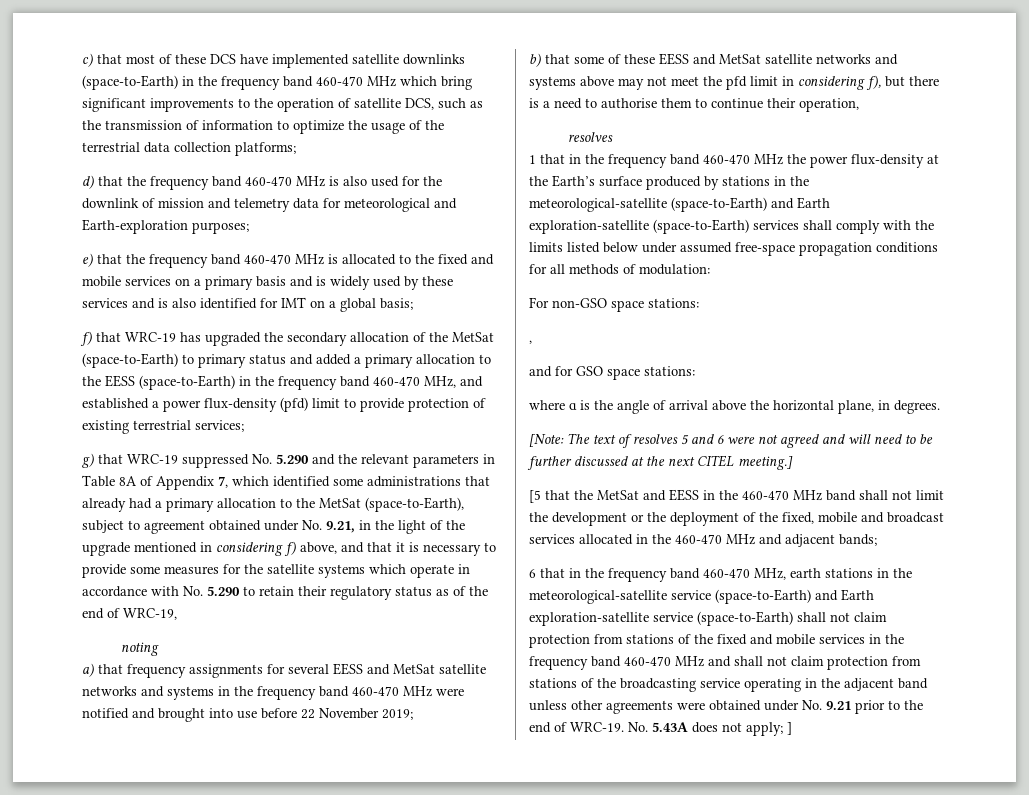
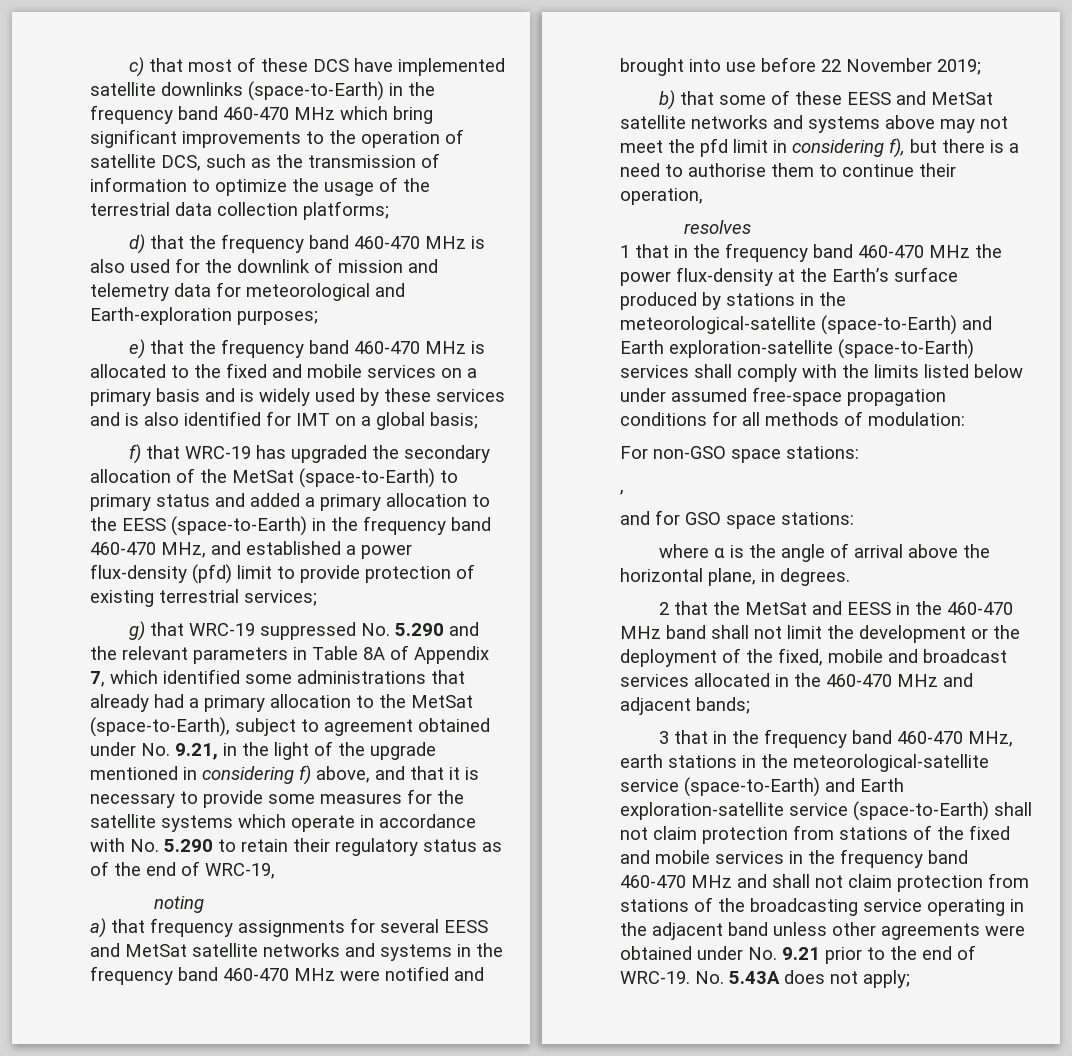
- [Note: The text of resolves 5 and 6 were not agreed and will need to be further discussed at the next CITEL meeting.]
- [5 that the MetSat and EESS in the 460-470 MHz band shall not limit the development or the deployment of the fixed, mobile and broadcast services allocated in the 460-470 MHz and adjacent bands;
+ 2 that the MetSat and EESS in the 460-470 MHz band shall not limit the development or the deployment of the fixed, mobile and broadcast services allocated in the 460-470 MHz and adjacent bands;
- 6 that in the frequency band 460-470 MHz, earth stations in the meteorological-satellite service (space-to-Earth) and Earth exploration-satellite service (space-to-Earth) shall not claim protection from stations of the fixed and mobile services in the frequency band 460-470 MHz and shall not claim protection from stations of the broadcasting service operating in the adjacent band unless other agreements were obtained under No. 9.21 prior to the end of WRC-19.
+ 3 that in the frequency band 460-470 MHz, earth stations in the meteorological-satellite service (space-to-Earth) and Earth exploration-satellite service (space-to-Earth) shall not claim protection from stations of the fixed and mobile services in the frequency band 460-470 MHz and shall not claim protection from stations of the broadcasting service operating in the adjacent band unless other agreements were obtained under No. 9.21 prior to the end of WRC-19.
- No. 5.43A does not apply; ]
+ No. 5.43A does not apply;

